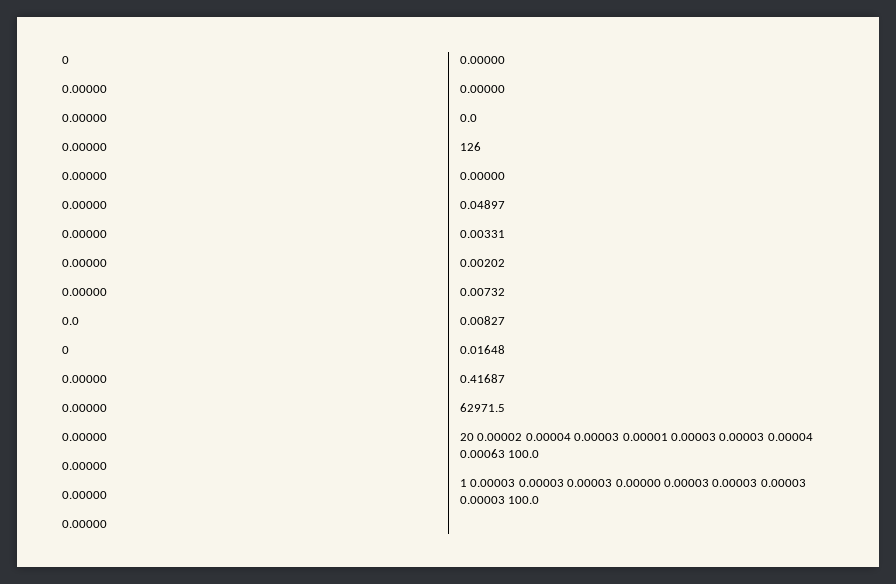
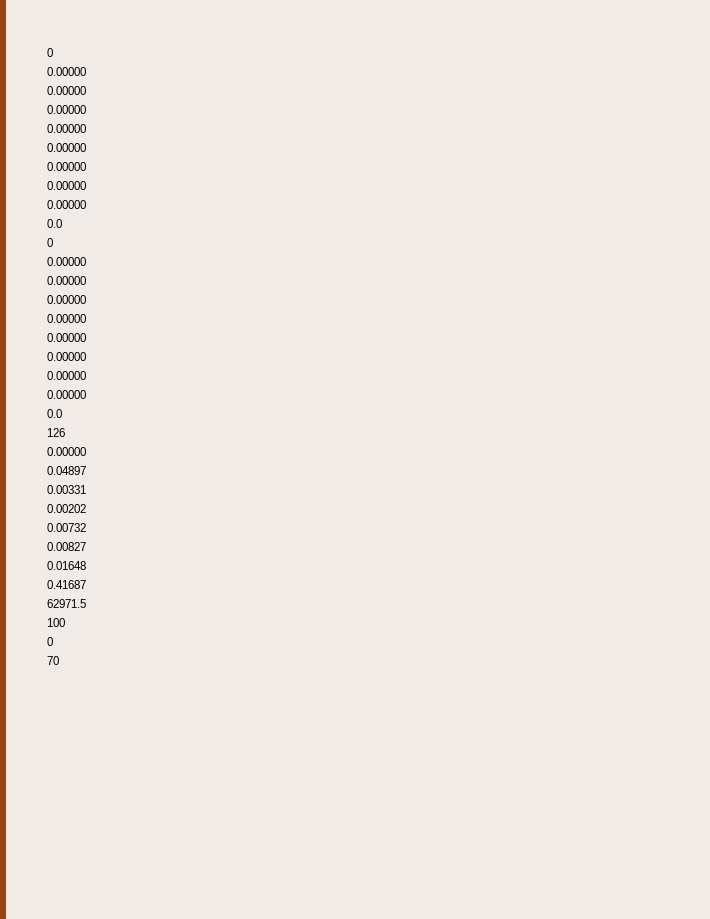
- 20 0.00002 0.00004 0.00003 0.00001 0.00003 0.00003 0.00004 0.00063 100.0
- 1 0.00003 0.00003 0.00003 0.00000 0.00003 0.00003 0.00003 0.00003 100.0
+ 100
+ 0
+ 70

